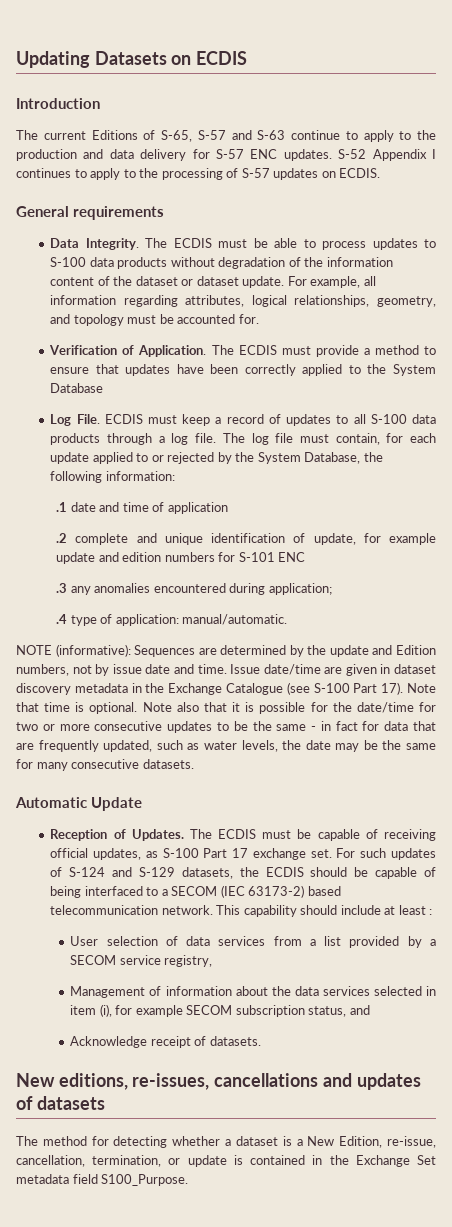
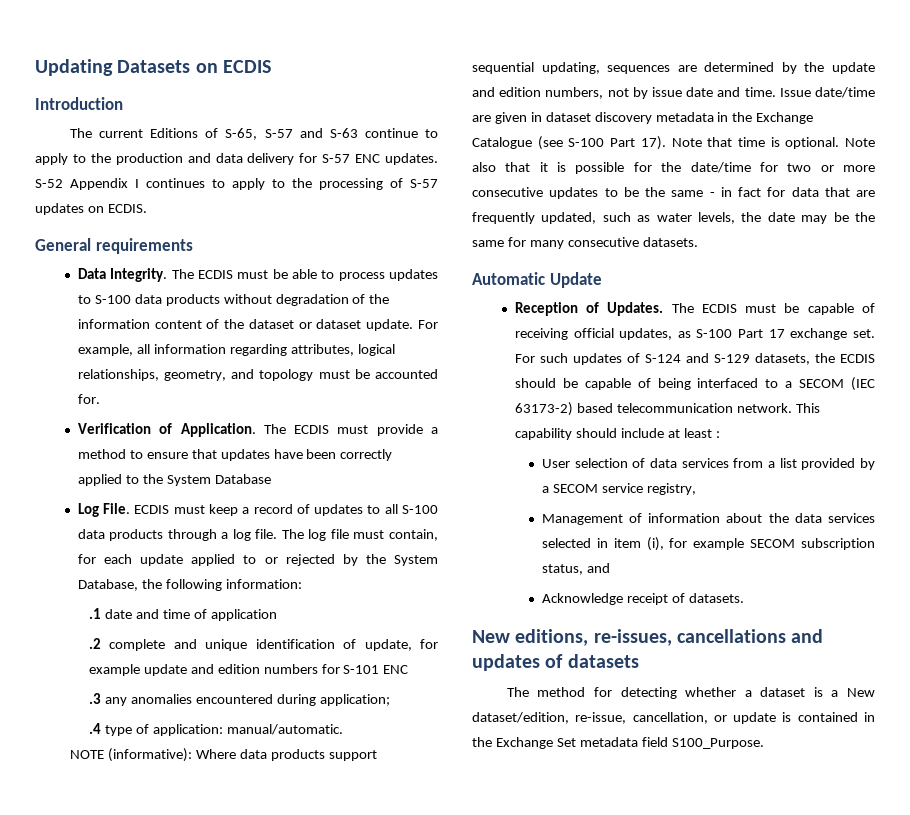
- NOTE (informative): Sequences are determined by the update and Edition numbers, not by issue date and time.
+ NOTE (informative): Where data products support sequential updating, sequences are determined by the update and edition numbers, not by issue date and time.
- The method for detecting whether a dataset is a New Edition, re-issue, cancellation, termination, or update is contained in the Exchange Set metadata field S100_Purpose.
+ The method for detecting whether a dataset is a New dataset/edition, re-issue, cancellation, or update is contained in the Exchange Set metadata field S100_Purpose.

